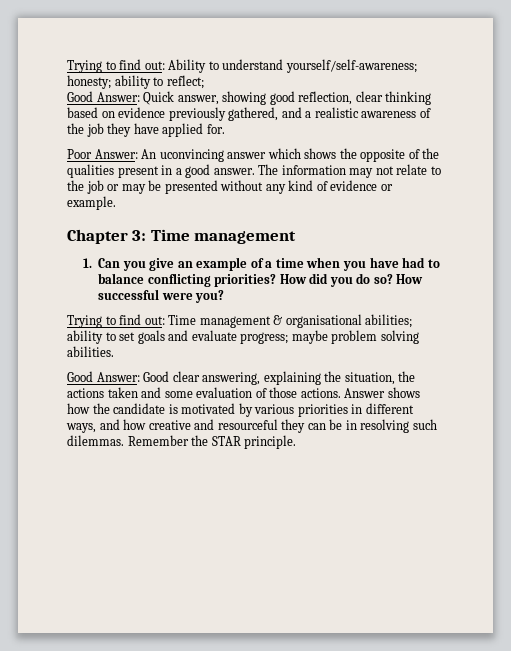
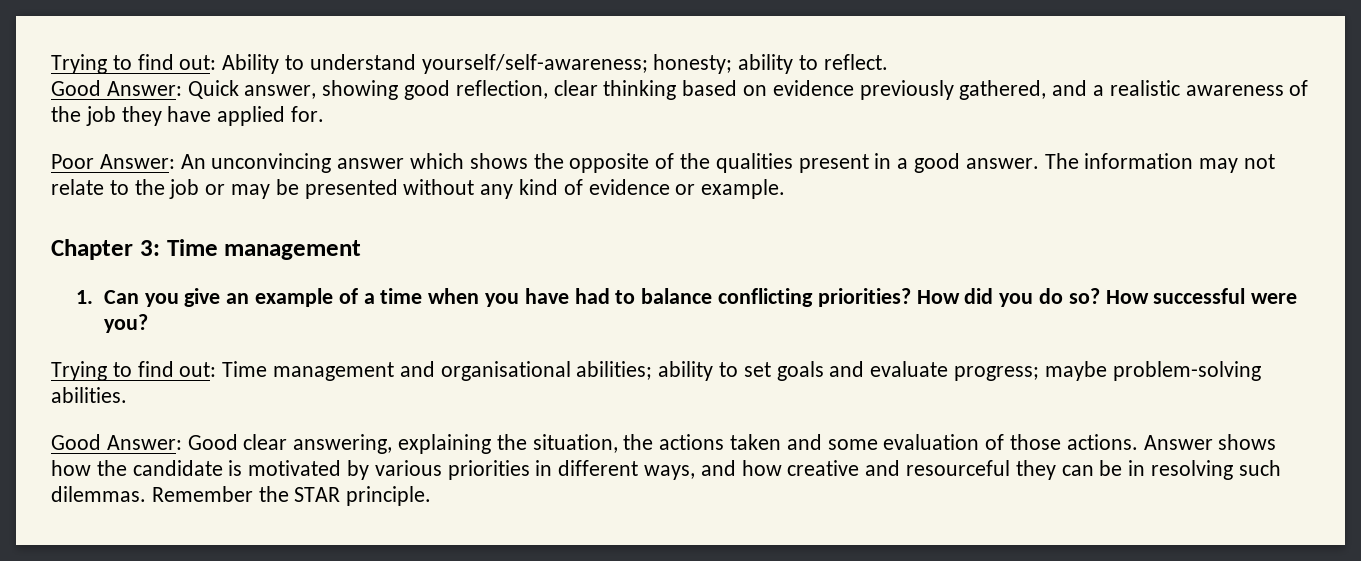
- Trying to find out: Ability to understand yourself/self-awareness; honesty; ability to reflect;
+ Trying to find out: Ability to understand yourself/self-awareness; honesty; ability to reflect.
- Poor Answer: An uconvincing answer which shows the opposite of the qualities present in a good answer.
+ Poor Answer: An unconvincing answer which shows the opposite of the qualities present in a good answer.
- Trying to find out: Time management & organisational abilities; ability to set goals and evaluate progress; maybe problem solving abilities.
+ Trying to find out: Time management and organisational abilities; ability to set goals and evaluate progress; maybe problem-solving abilities.

